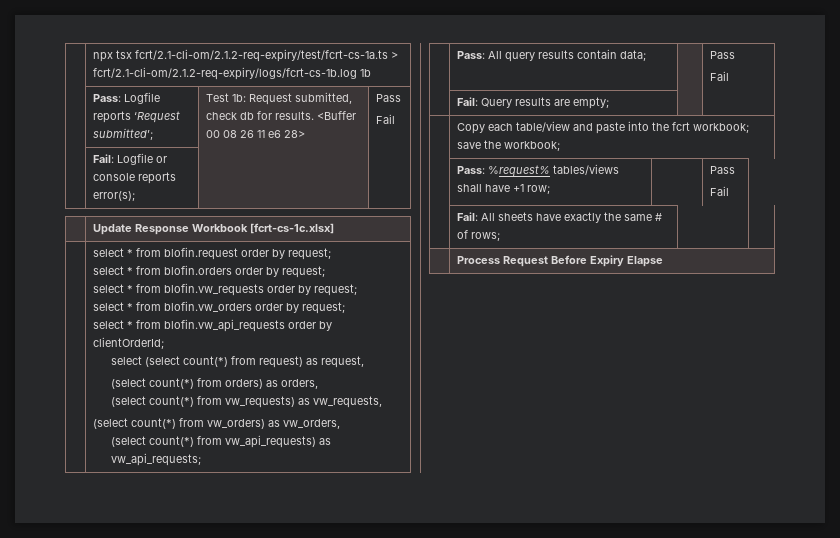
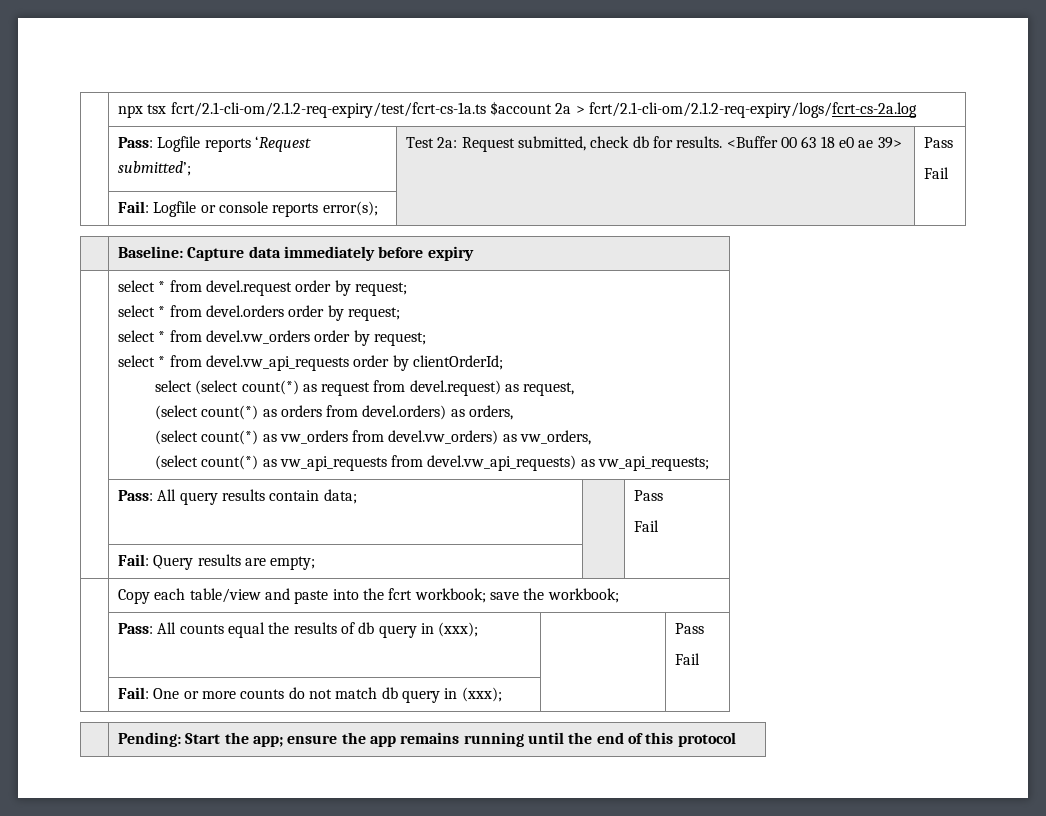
- | npx tsx fcrt/2.1-cli-om/2.1.2-req-expiry/test/fcrt-cs-1a.ts > fcrt/2.1-cli-om/2.1.2-req-expiry/logs/fcrt-cs-1b.log 1b
+ | npx tsx fcrt/2.1-cli-om/2.1.2-req-expiry/test/fcrt-cs-1a.ts $account 2a > fcrt/2.1-cli-om/2.1.2-req-expiry/logs/fcrt-cs-2a.log
- | Pass: Logfile reports ‘Request submitted’; | Test 1b: Request submitted, check db for results. <Buffer 00 08 26 11 e6 28> | Pass
+ | Pass: Logfile reports ‘Request submitted’; | Test 2a: Request submitted, check db for results. <Buffer 00 63 18 e0 ae 39> | Pass
- | Update Response Workbook [fcrt-cs-1c.xlsx]
- | select * from blofin.request order by request;
- select * from blofin.orders order by request;
- select * from blofin.vw_requests order by request;
- select * from blofin.vw_orders order by request;
- select * from blofin.vw_api_requests order by clientOrderId;
+ | Baseline: Capture data immediately before expiry
+ | select * from devel.request order by request;
+ select * from devel.orders order by request;
+ select * from devel.vw_orders order by request;
+ select * from devel.vw_api_requests order by clientOrderId;
- select (select count(*) from request) as request,
+ select (select count(*) as request from devel.request) as request,
- (select count(*) from orders) as orders,
+ (select count(*) as orders from devel.orders) as orders,
- (select count(*) from vw_requests) as vw_requests,
- (select count(*) from vw_orders) as vw_orders,
+ (select count(*) as vw_orders from devel.vw_orders) as vw_orders,
- (select count(*) from vw_api_requests) as vw_api_requests;
+ (select count(*) as vw_api_requests from devel.vw_api_requests) as vw_api_requests;
- | Pass: %request% tables/views shall have +1 row; | | Pass
+ | Pass: All counts equal the results of db query in (xxx); | | Pass
  Fail
- | Fail: All sheets have exactly the same # of rows; | |
- | Process Request Before Expiry Elapse
+ | Fail: One or more counts do not match db query in (xxx); | |
+ | Pending: Start the app; ensure the app remains running until the end of this protocol

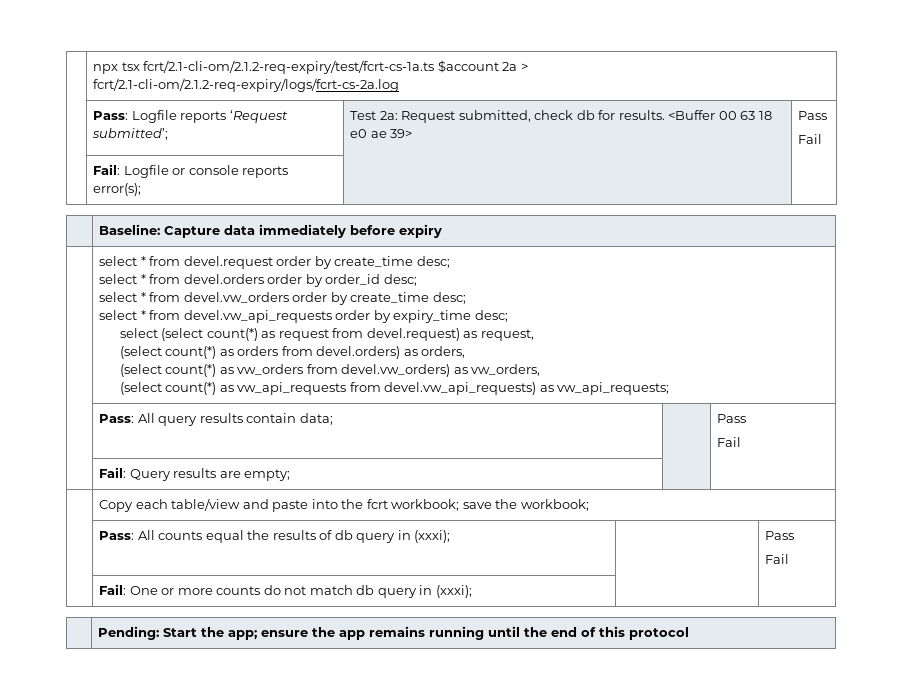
- select * from devel.request order by request;
+ select * from devel.request order by create_time desc;
- select * from devel.orders order by request;
+ select * from devel.orders order by order_id desc;
- select * from devel.vw_orders order by request;
+ select * from devel.vw_orders order by create_time desc;
- select * from devel.vw_api_requests order by clientOrderId;
+ select * from devel.vw_api_requests order by expiry_time desc;
- | Pass: All counts equal the results of db query in (xxx); | | Pass
+ | Pass: All counts equal the results of db query in (xxxi); | | Pass
- | Fail: One or more counts do not match db query in (xxx); | |
+ | Fail: One or more counts do not match db query in (xxxi); | |

